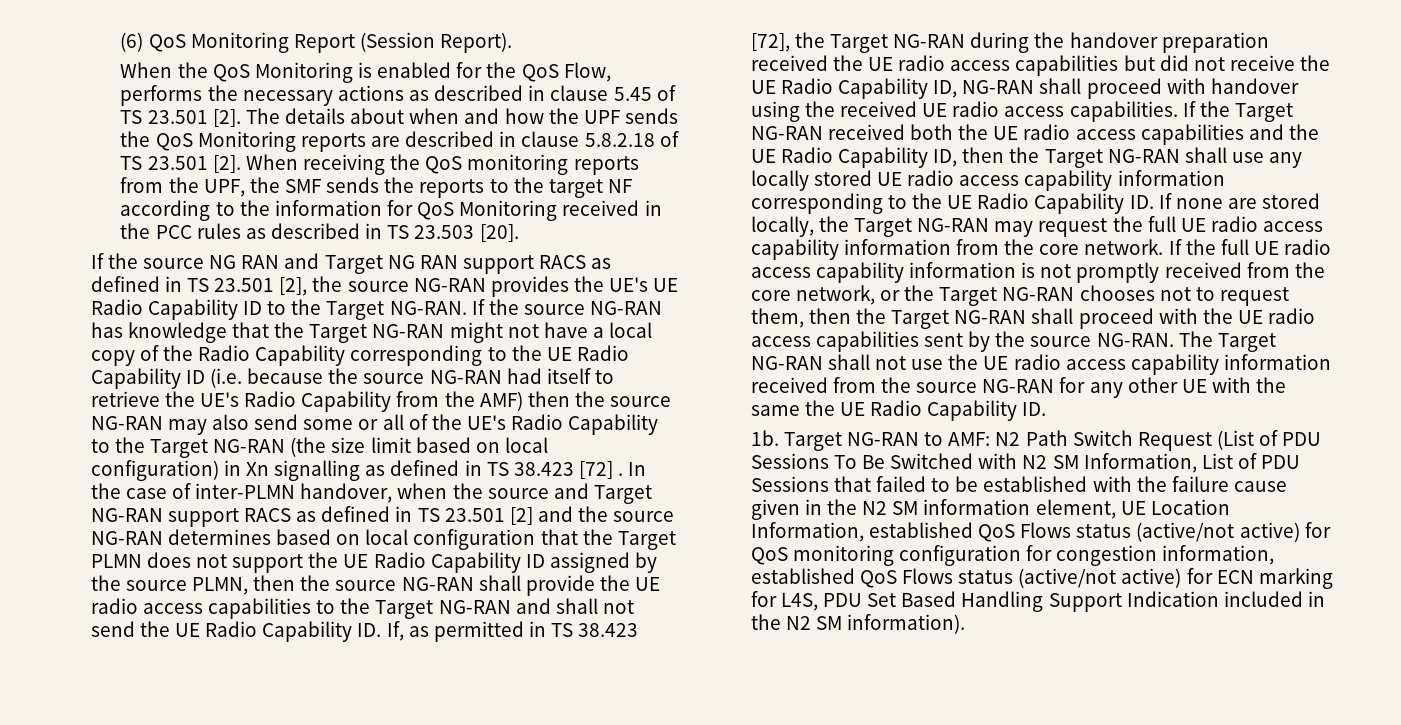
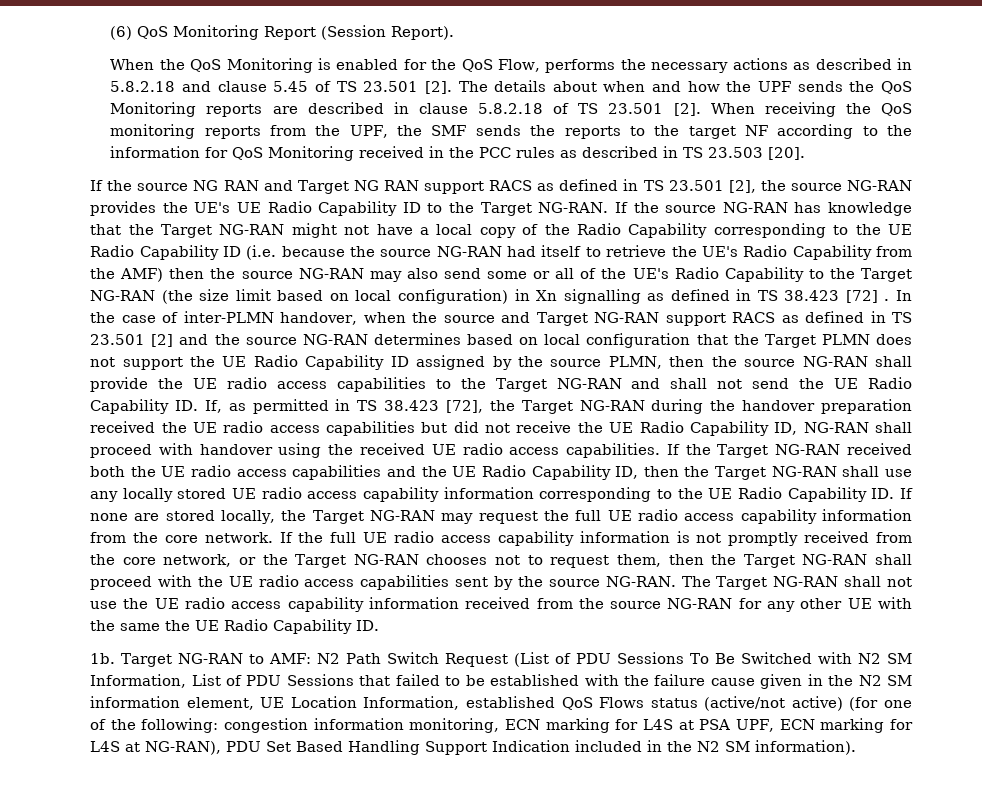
- When the QoS Monitoring is enabled for the QoS Flow, performs the necessary actions as described in clause 5.45 of TS 23.501 [2].
+ When the QoS Monitoring is enabled for the QoS Flow, performs the necessary actions as described in 5.8.2.18 and clause 5.45 of TS 23.501 [2].
- Target NG-RAN to AMF: N2 Path Switch Request (List of PDU Sessions To Be Switched with N2 SM Information, List of PDU Sessions that failed to be established with the failure cause given in the N2 SM information element, UE Location Information, established QoS Flows status (active/not active) for QoS monitoring configuration for congestion information, established QoS Flows status (active/not active) for ECN marking for L4S, PDU Set Based Handling Support Indication included in the N2 SM information).
+ Target NG-RAN to AMF: N2 Path Switch Request (List of PDU Sessions To Be Switched with N2 SM Information, List of PDU Sessions that failed to be established with the failure cause given in the N2 SM information element, UE Location Information, established QoS Flows status (active/not active) (for one of the following: congestion information monitoring, ECN marking for L4S at PSA UPF, ECN marking for L4S at NG-RAN), PDU Set Based Handling Support Indication included in the N2 SM information).

